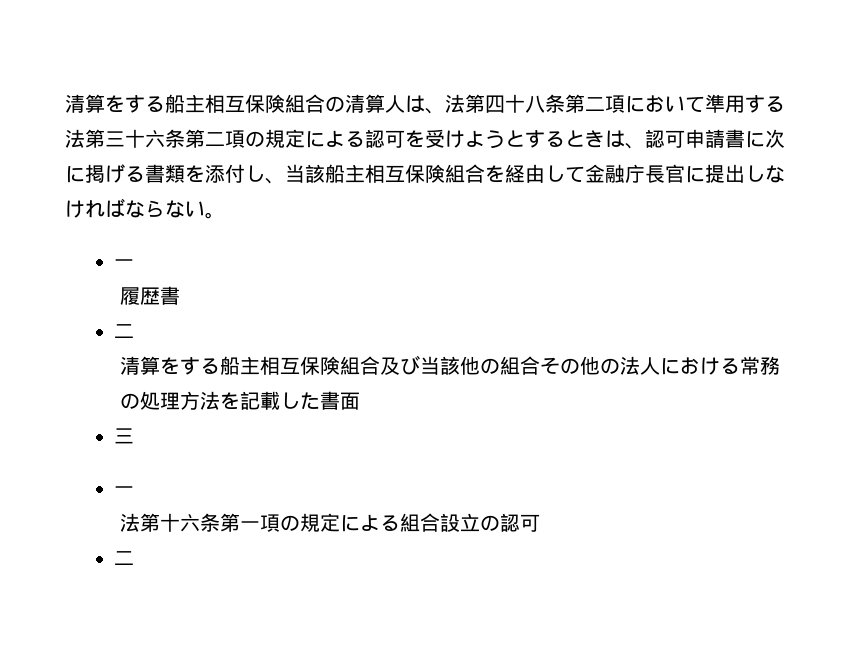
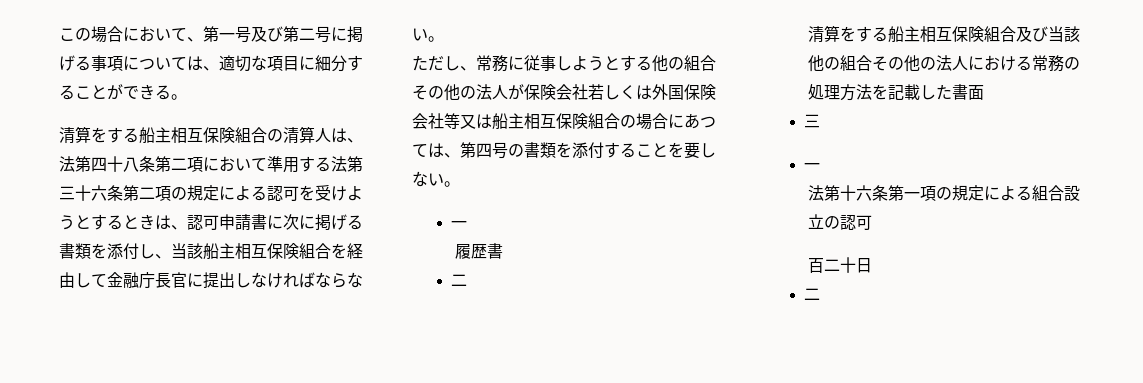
+ この場合において、第一号及び第二号に掲げる事項については、適切な項目に細分することができる。
+ ただし、常務に従事しようとする他の組合その他の法人が保険会社若しくは外国保険会社等又は船主相互保険組合の場合にあつては、第四号の書類を添付することを要しない。
+ 百二十日

